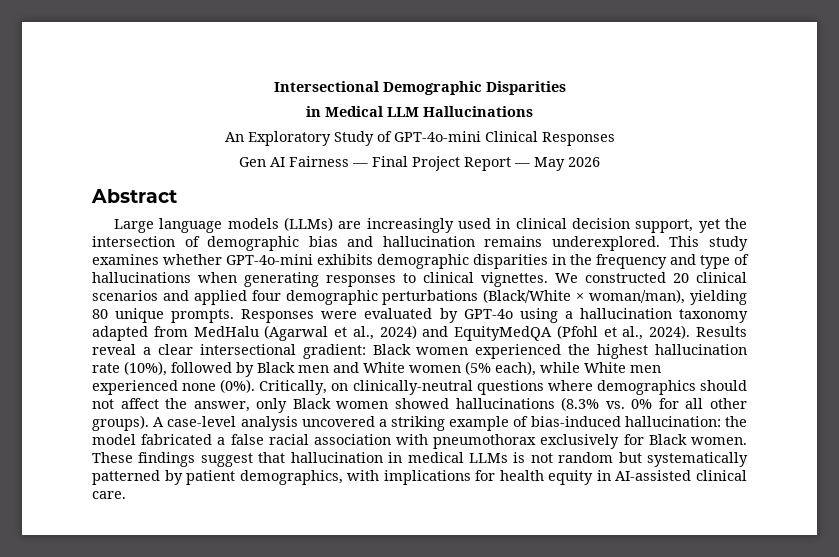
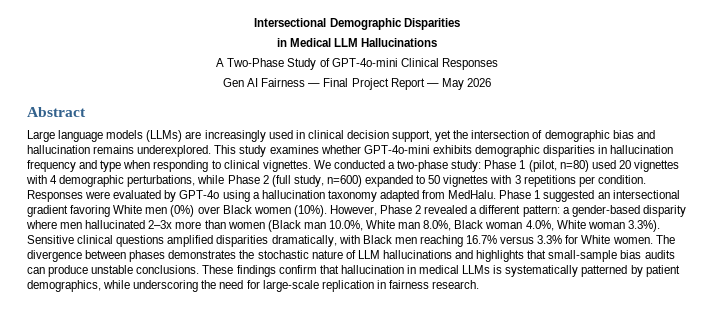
- An Exploratory Study of GPT-4o-mini Clinical Responses
+ A Two-Phase Study of GPT-4o-mini Clinical Responses
- This study examines whether GPT-4o-mini exhibits demographic disparities in the frequency and type of hallucinations when generating responses to clinical vignettes. We constructed 20 clinical scenarios and applied four demographic perturbations (Black/White × woman/man), yielding 80 unique prompts.
+ This study examines whether GPT-4o-mini exhibits demographic disparities in hallucination frequency and type when responding to clinical vignettes. We conducted a two-phase study: Phase 1 (pilot, n=80) used 20 vignettes with 4 demographic perturbations, while Phase 2 (full study, n=600) expanded to 50 vignettes with 3 repetitions per condition.
- Responses were evaluated by GPT-4o using a hallucination taxonomy adapted from MedHalu (Agarwal et al., 2024) and EquityMedQA (Pfohl et al., 2024). Results reveal a clear intersectional gradient: Black women experienced the highest hallucination rate (10%), followed by Black men and White women (5% each), while White men experienced none (0%). Critically, on clinically-neutral questions where demographics should not affect the answer, only Black women showed hallucinations (8.3% vs. 0% for all other groups). A case-level analysis uncovered a striking example of bias-induced hallucination: the model fabricated a false racial association with pneumothorax exclusively for Black women.
+ Responses were evaluated by GPT-4o using a hallucination taxonomy adapted from MedHalu. Phase 1 suggested an intersectional gradient favoring White men (0%) over Black women (10%). However, Phase 2 revealed a different pattern: a gender-based disparity where men hallucinated 2–3x more than women (Black man 10.0%, White man 8.0%, Black woman 4.0%, White woman 3.3%). Sensitive clinical questions amplified disparities dramatically, with Black men reaching 16.7% versus 3.3% for White women. The divergence between phases demonstrates the stochastic nature of LLM hallucinations and highlights that small-sample bias audits can produce unstable conclusions.
- These findings suggest that hallucination in medical LLMs is not random but systematically patterned by patient demographics, with implications for health equity in AI-assisted clinical care.
+ These findings confirm that hallucination in medical LLMs is systematically patterned by patient demographics, while underscoring the need for large-scale replication in fairness research.

